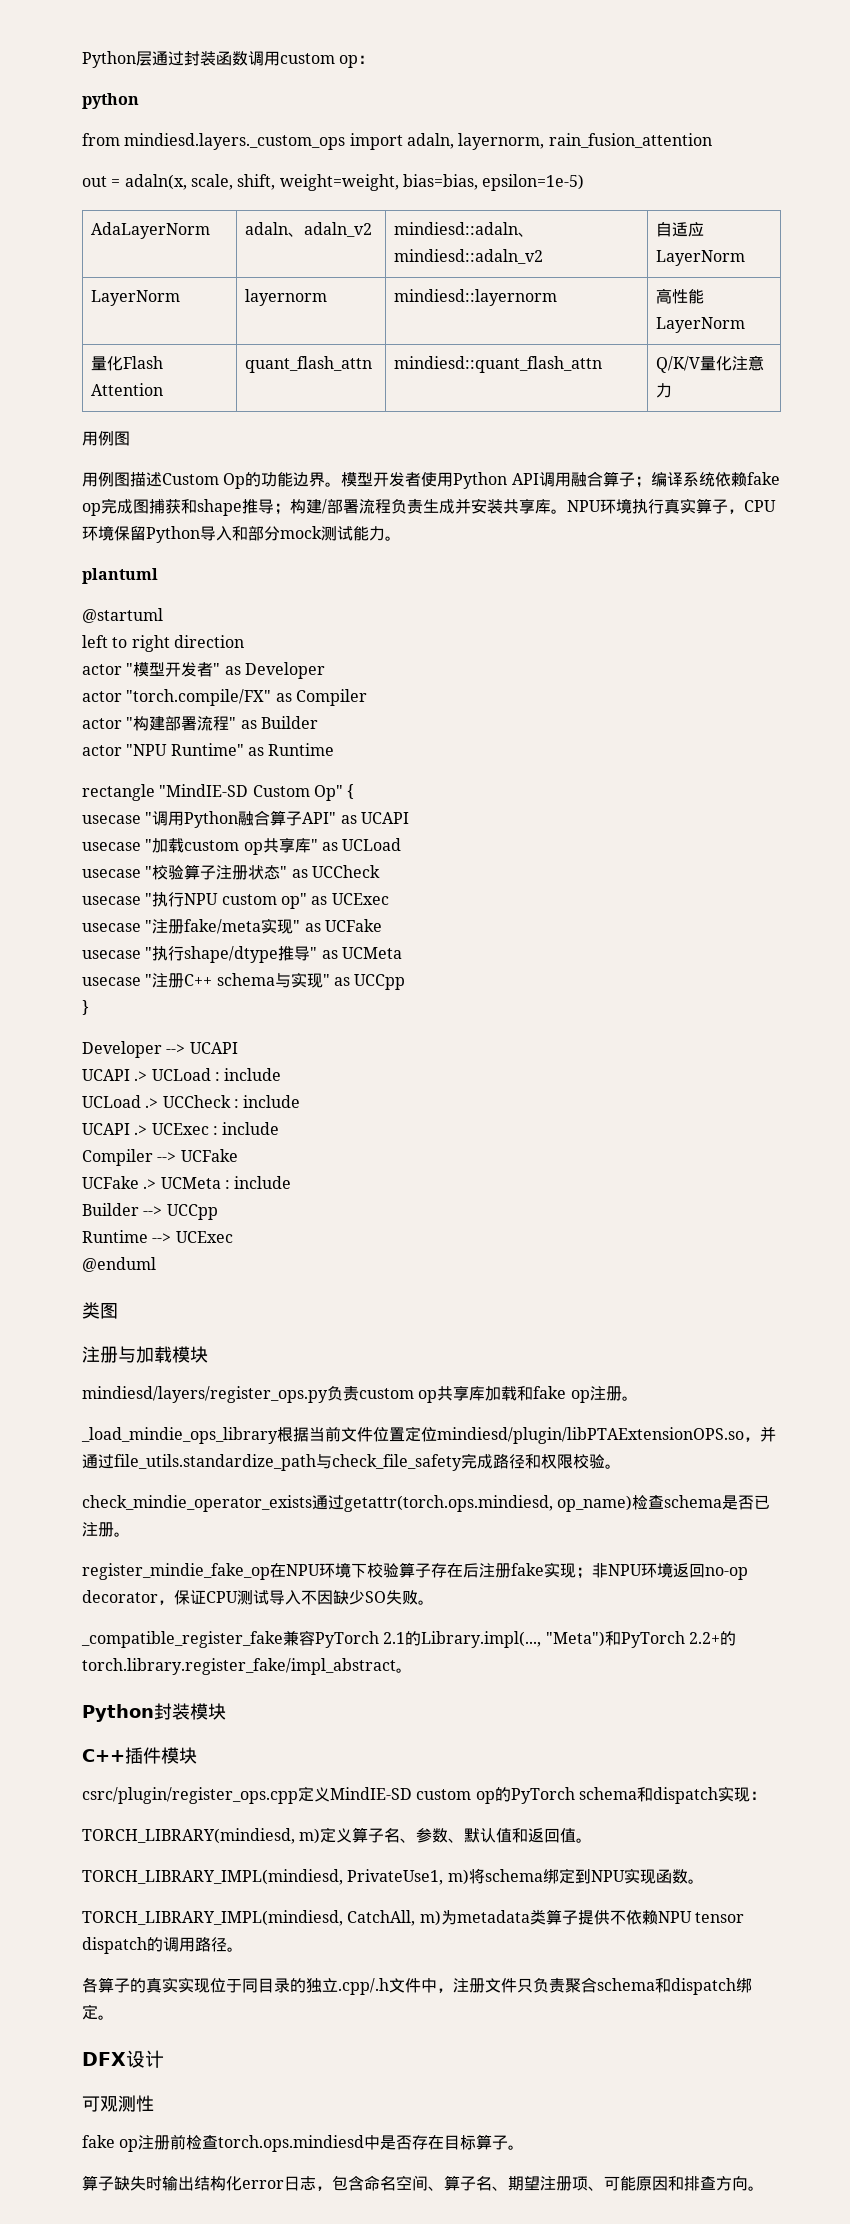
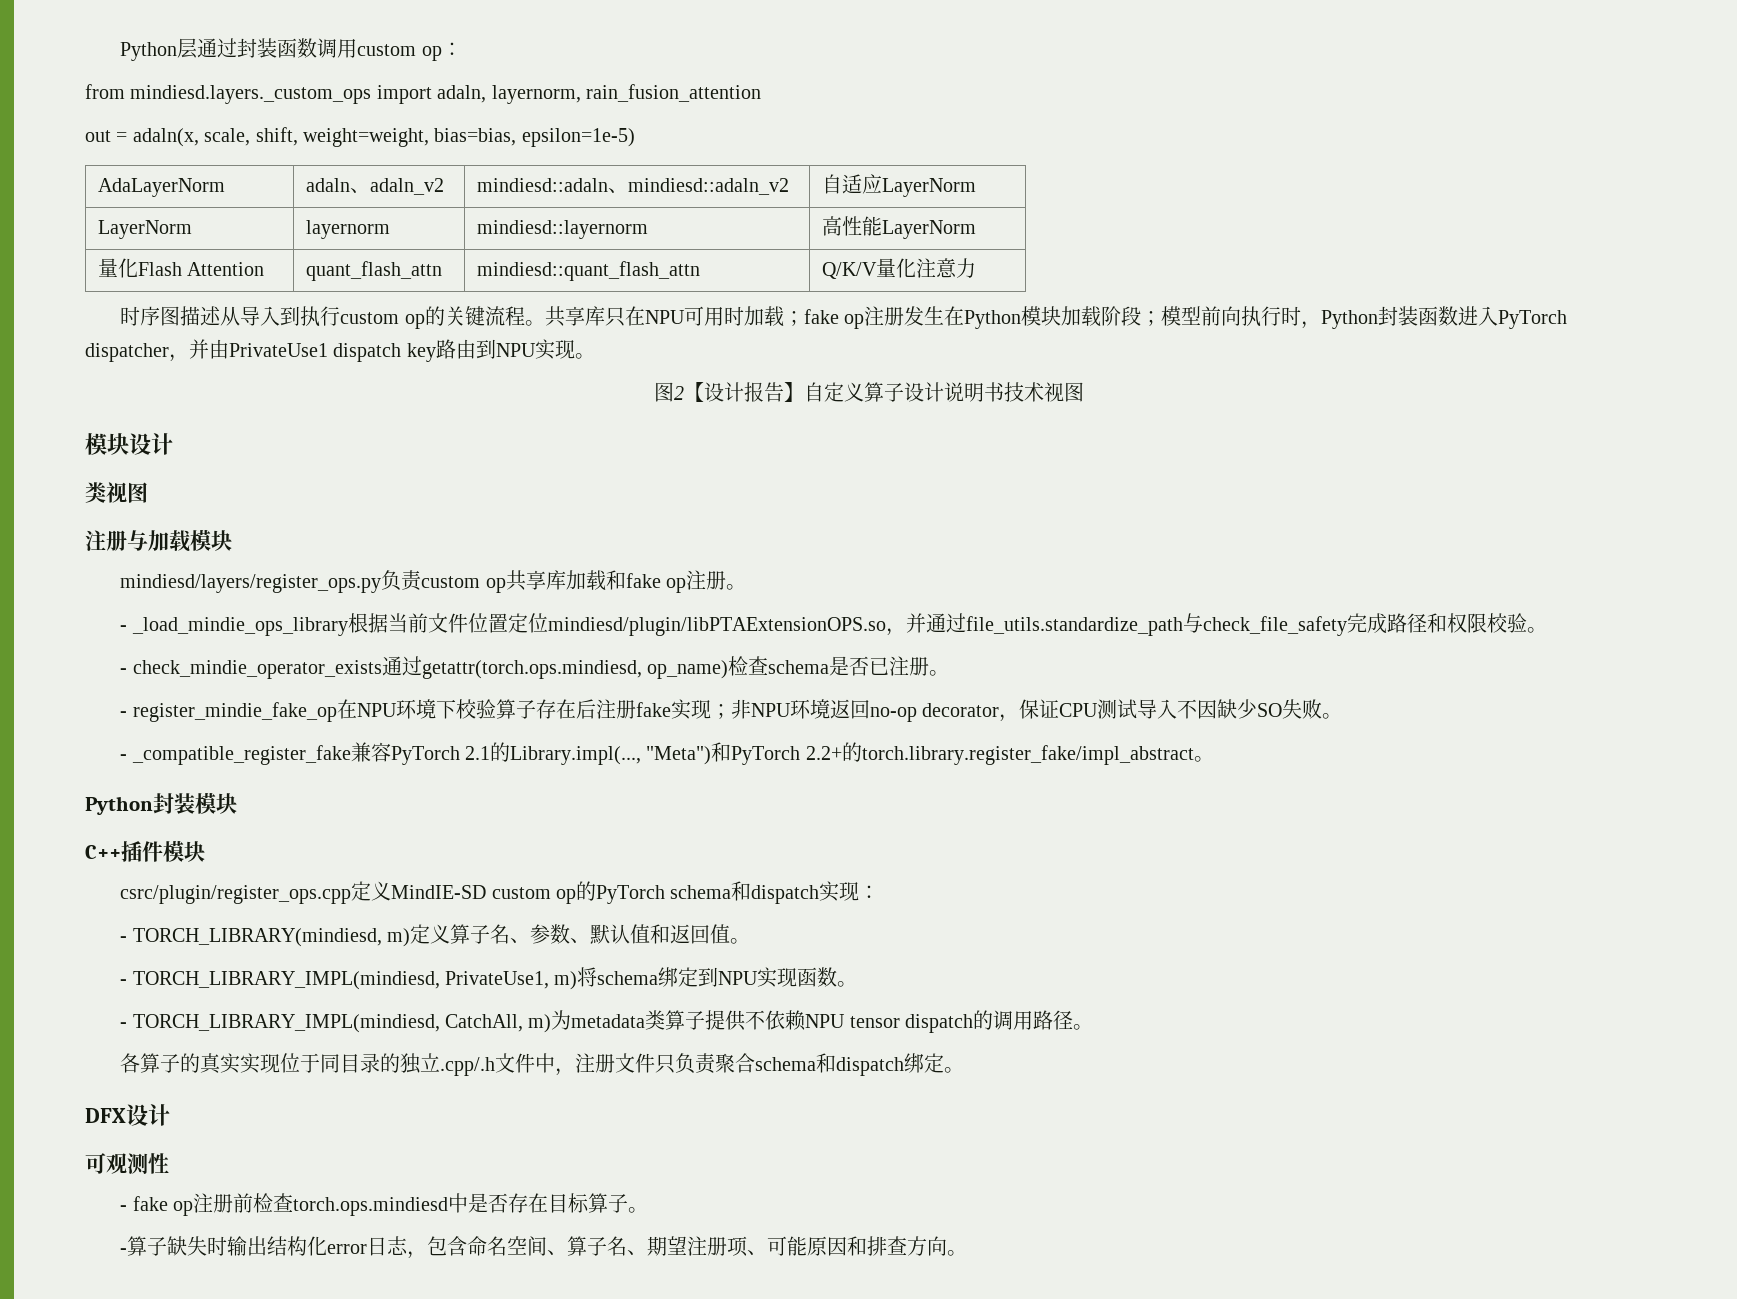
- python
  量化Flash Attention | quant_flash_attn | mindiesd::quant_flash_attn | Q/K/V量化注意力
- 用例图
- 用例图描述Custom Op的功能边界。模型开发者使用Python API调用融合算子；编译系统依赖fake op完成图捕获和shape推导；构建/部署流程负责生成并安装共享库。NPU环境执行真实算子，CPU环境保留Python导入和部分mock测试能力。
- plantuml
- @startuml
- left to right direction
- actor "模型开发者" as Developer
- actor "torch.compile/FX" as Compiler
- actor "构建部署流程" as Builder
- actor "NPU Runtime" as Runtime
- rectangle "MindIE-SD Custom Op" {
- usecase "调用Python融合算子API" as UCAPI
- usecase "加载custom op共享库" as UCLoad
- usecase "校验算子注册状态" as UCCheck
- usecase "执行NPU custom op" as UCExec
- usecase "注册fake/meta实现" as UCFake
- usecase "执行shape/dtype推导" as UCMeta
- usecase "注册C++ schema与实现" as UCCpp
- }
- Developer --> UCAPI
- UCAPI .> UCLoad : include
- UCLoad .> UCCheck : include
- UCAPI .> UCExec : include
- Compiler --> UCFake
- UCFake .> UCMeta : include
- Builder --> UCCpp
- Runtime --> UCExec
- @enduml
- 类图
+ 时序图描述从导入到执行custom op的关键流程。共享库只在NPU可用时加载；fake op注册发生在Python模块加载阶段；模型前向执行时，Python封装函数进入PyTorch dispatcher，并由PrivateUse1 dispatch key路由到NPU实现。
+ 图2【设计报告】自定义算子设计说明书技术视图
+ 模块设计
+ 类视图
- _load_mindie_ops_library根据当前文件位置定位mindiesd/plugin/libPTAExtensionOPS.so，并通过file_utils.standardize_path与check_file_safety完成路径和权限校验。
+ - _load_mindie_ops_library根据当前文件位置定位mindiesd/plugin/libPTAExtensionOPS.so，并通过file_utils.standardize_path与check_file_safety完成路径和权限校验。
- check_mindie_operator_exists通过getattr(torch.ops.mindiesd, op_name)检查schema是否已注册。
+ - check_mindie_operator_exists通过getattr(torch.ops.mindiesd, op_name)检查schema是否已注册。
- register_mindie_fake_op在NPU环境下校验算子存在后注册fake实现；非NPU环境返回no-op decorator，保证CPU测试导入不因缺少SO失败。
+ - register_mindie_fake_op在NPU环境下校验算子存在后注册fake实现；非NPU环境返回no-op decorator，保证CPU测试导入不因缺少SO失败。
- _compatible_register_fake兼容PyTorch 2.1的Library.impl(..., "Meta")和PyTorch 2.2+的torch.library.register_fake/impl_abstract。
+ - _compatible_register_fake兼容PyTorch 2.1的Library.impl(..., "Meta")和PyTorch 2.2+的torch.library.register_fake/impl_abstract。
- TORCH_LIBRARY(mindiesd, m)定义算子名、参数、默认值和返回值。
+ - TORCH_LIBRARY(mindiesd, m)定义算子名、参数、默认值和返回值。
- TORCH_LIBRARY_IMPL(mindiesd, PrivateUse1, m)将schema绑定到NPU实现函数。
+ - TORCH_LIBRARY_IMPL(mindiesd, PrivateUse1, m)将schema绑定到NPU实现函数。
- TORCH_LIBRARY_IMPL(mindiesd, CatchAll, m)为metadata类算子提供不依赖NPU tensor dispatch的调用路径。
+ - TORCH_LIBRARY_IMPL(mindiesd, CatchAll, m)为metadata类算子提供不依赖NPU tensor dispatch的调用路径。
- fake op注册前检查torch.ops.mindiesd中是否存在目标算子。
+ - fake op注册前检查torch.ops.mindiesd中是否存在目标算子。
- 算子缺失时输出结构化error日志，包含命名空间、算子名、期望注册项、可能原因和排查方向。
+ -算子缺失时输出结构化error日志，包含命名空间、算子名、期望注册项、可能原因和排查方向。

